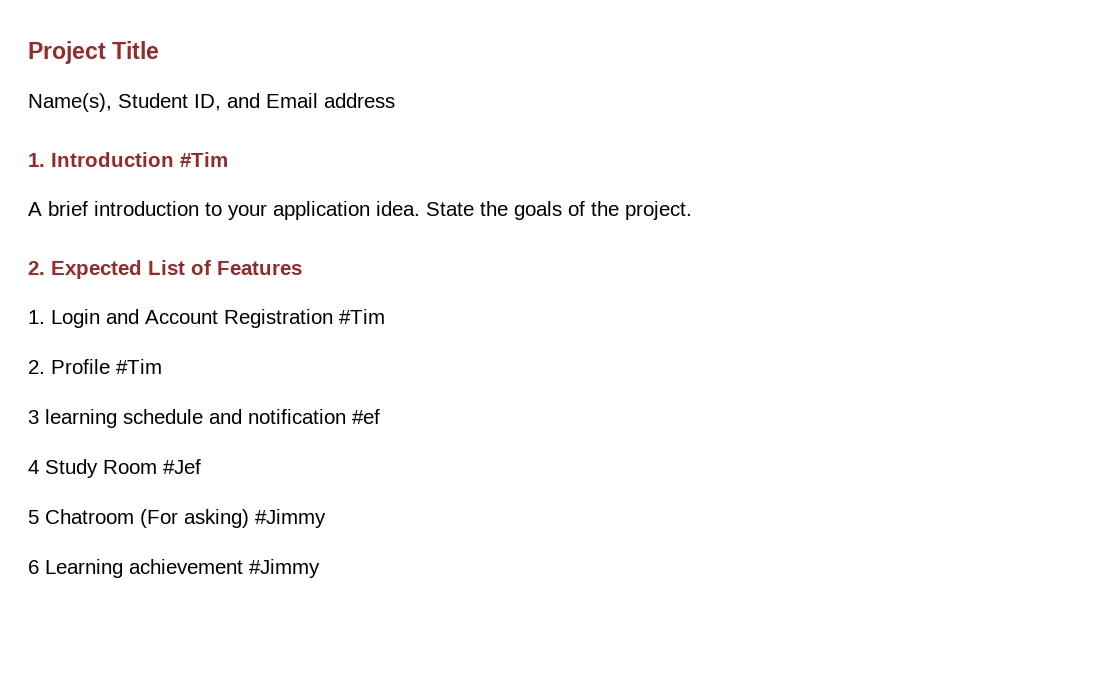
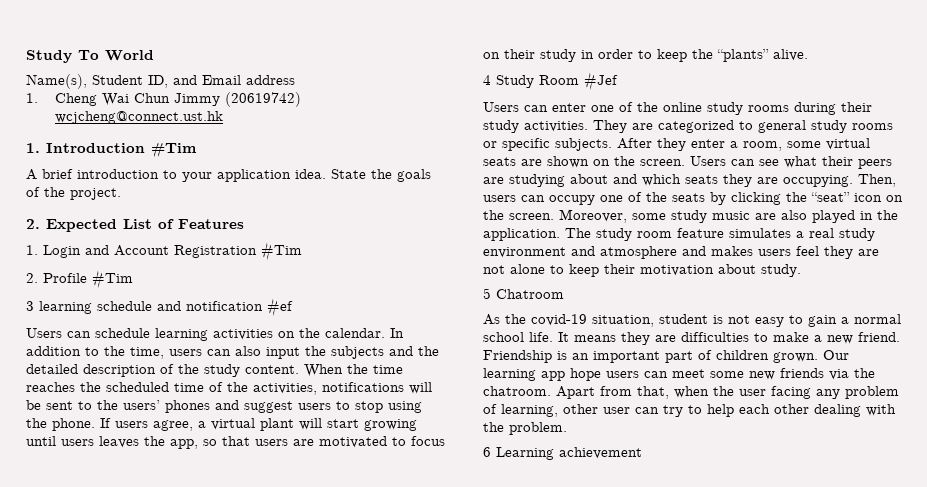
- Project Title
+ Study To World
+ 1. Cheng Wai Chun Jimmy (20619742) wcjcheng@connect.ust.hk
+ Users can schedule learning activities on the calendar. In addition to the time, users can also input the subjects and the detailed description of the study content. When the time reaches the scheduled time of the activities, notifications will be sent to the users’ phones and suggest users to stop using the phone. If users agree, a virtual plant will start growing until users leaves the app, so that users are motivated to focus on their study in order to keep the “plants” alive.
  4 Study Room #Jef
- 5 Chatroom (For asking) #Jimmy
+ Users can enter one of the online study rooms during their study activities. They are categorized to general study rooms or specific subjects. After they enter a room, some virtual seats are shown on the screen. Users can see what their peers are studying about and which seats they are occupying. Then, users can occupy one of the seats by clicking the “seat” icon on the screen. Moreover, some study music are also played in the application. The study room feature simulates a real study environment and atmosphere and makes users feel they are not alone to keep their motivation about study.
+ 5 Chatroom
+ As the covid-19 situation, student is not easy to gain a normal school life. It means they are difficulties to make a new friend. Friendship is an important part of children grown. Our learning app hope users can meet some new friends via the chatroom. Apart from that, when the user facing any problem of learning, other user can try to help each other dealing with the problem.
- 6 Learning achievement #Jimmy
+ 6 Learning achievement

